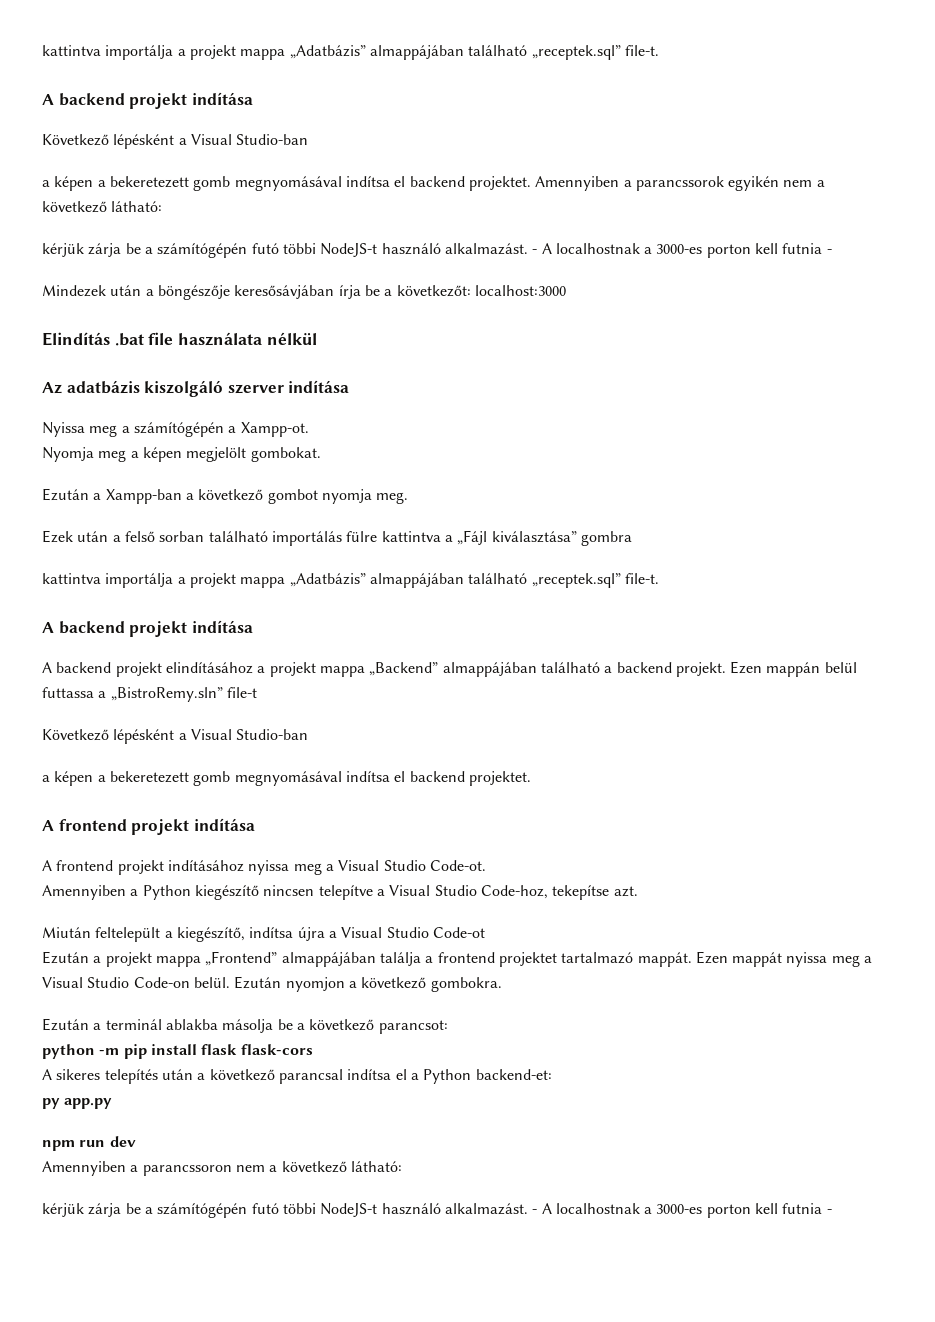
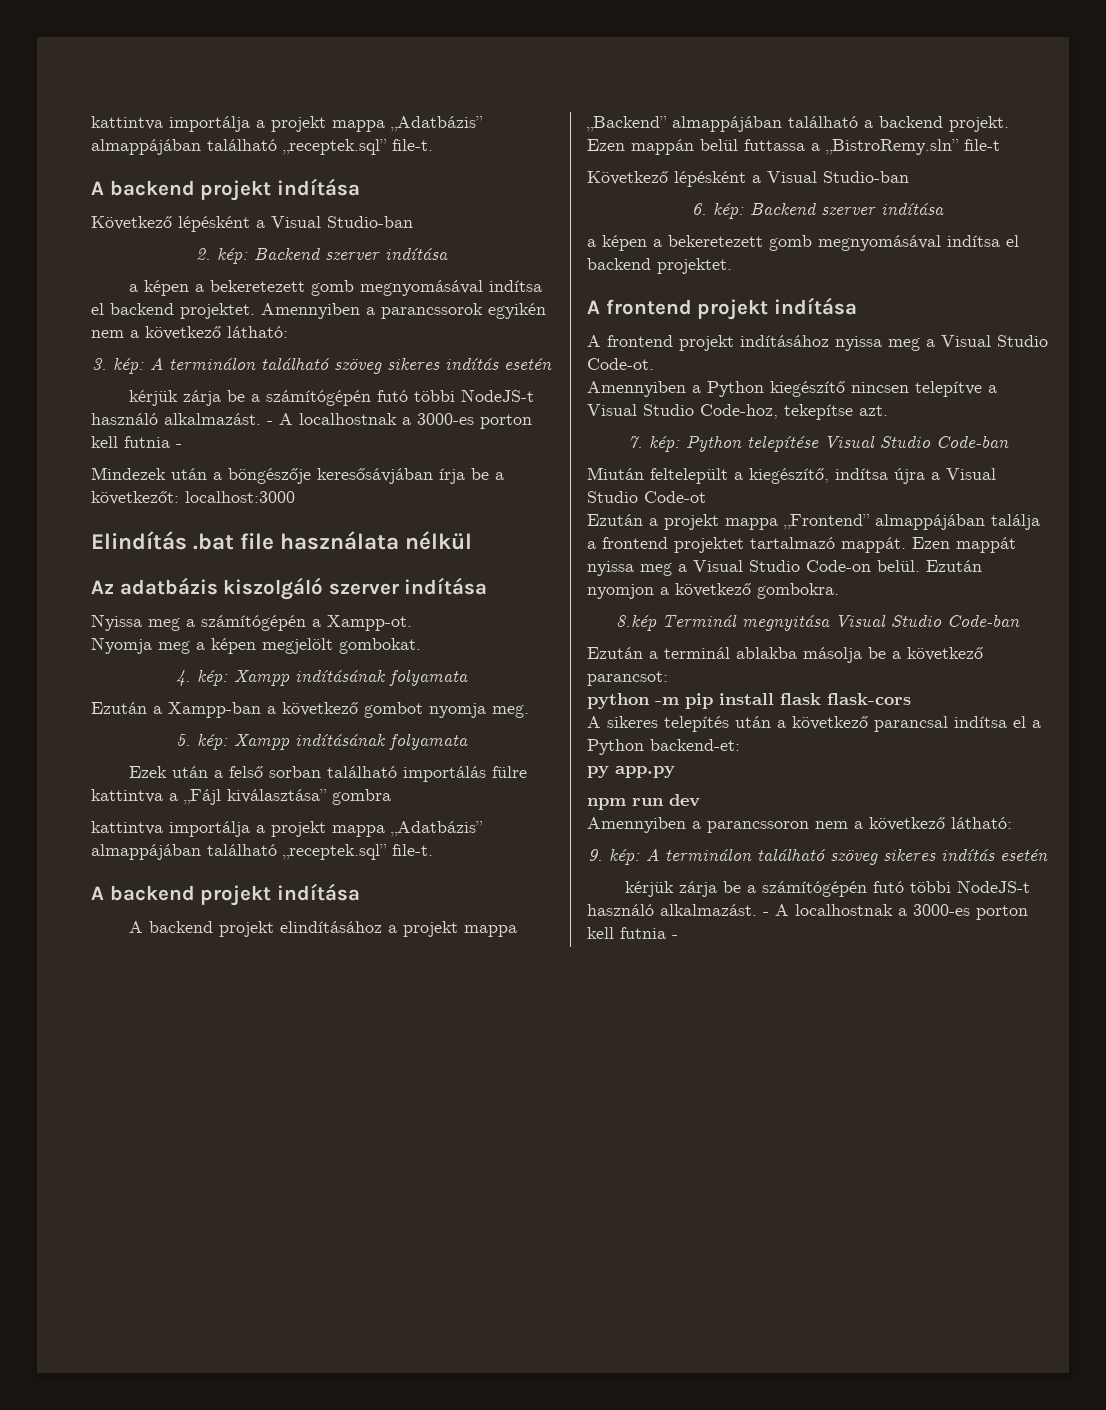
+ 2. kép: Backend szerver indítása
+ 3. kép: A terminálon található szöveg sikeres indítás esetén
+ 4. kép: Xampp indításának folyamata
+ 5. kép: Xampp indításának folyamata
+ 6. kép: Backend szerver indítása
+ 7. kép: Python telepítése Visual Studio Code-ban
+ 8.kép Terminál megnyitása Visual Studio Code-ban
+ 9. kép: A terminálon található szöveg sikeres indítás esetén

